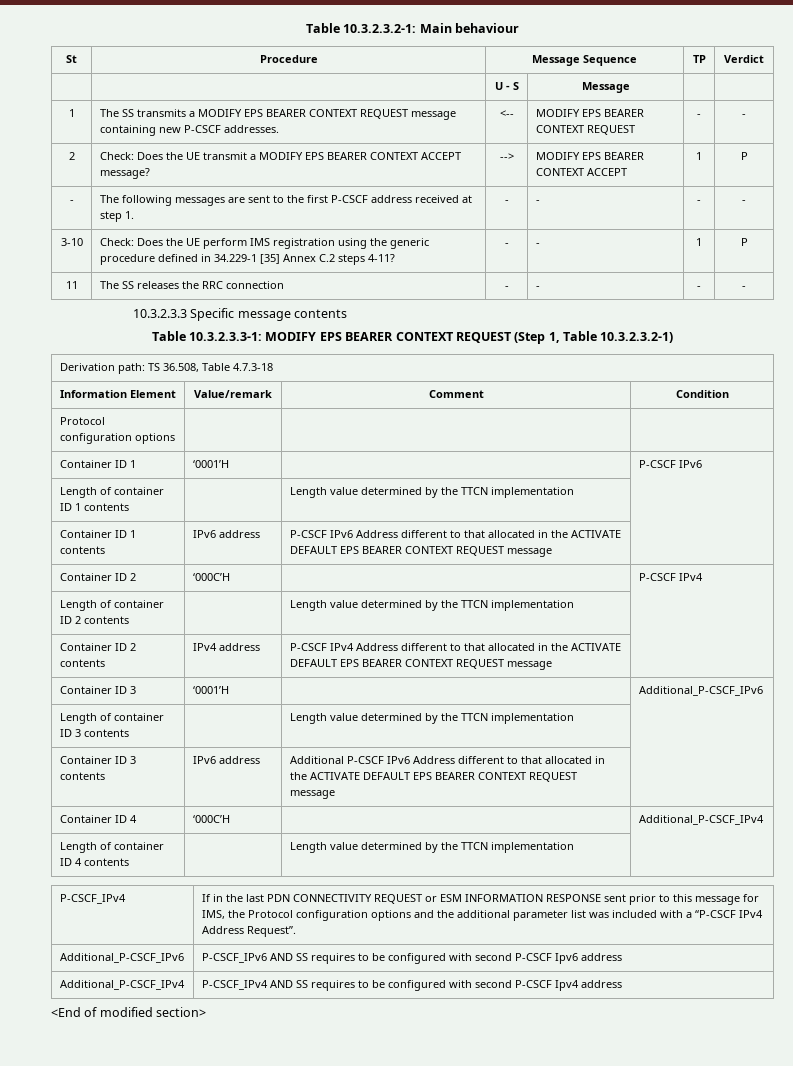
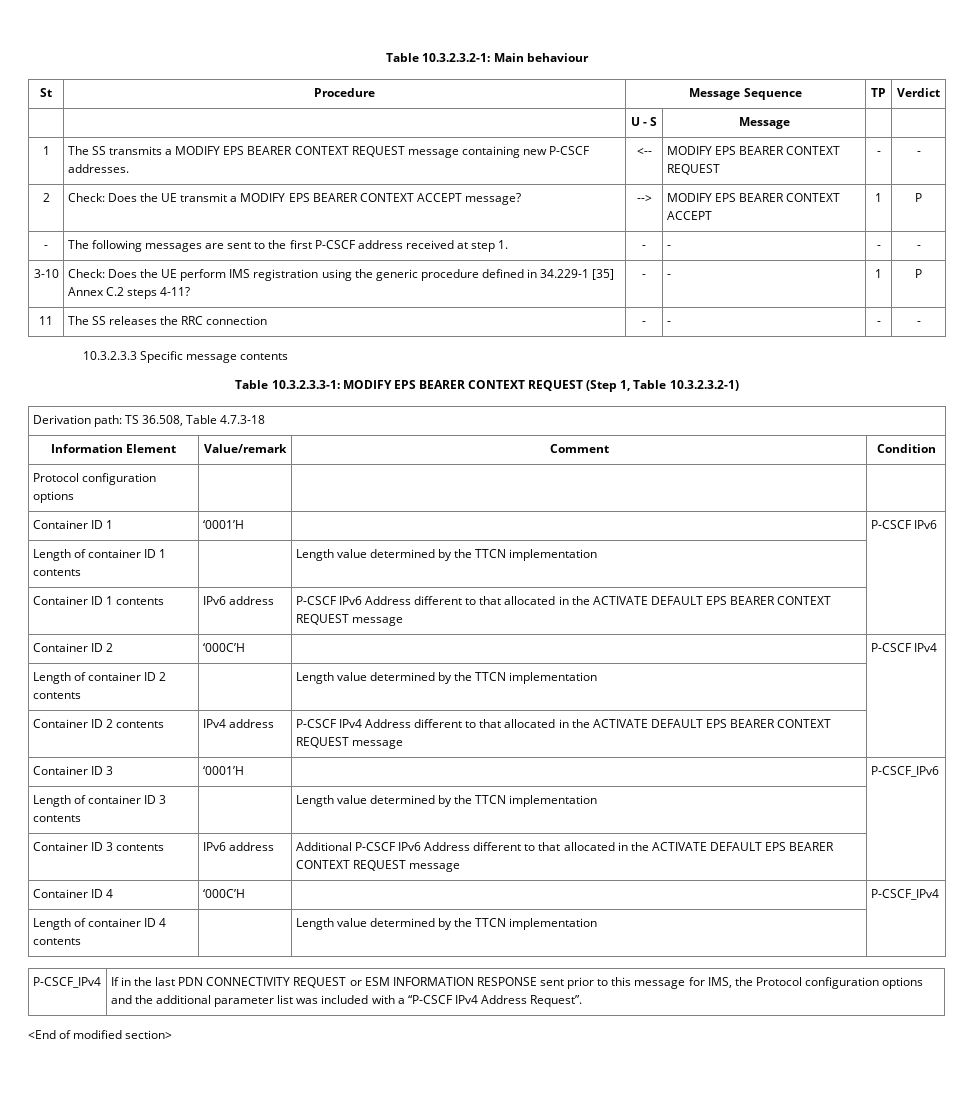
- Container ID 3 | ‘0001’H | | Additional_P-CSCF_IPv6
+ Container ID 3 | ‘0001’H | | P-CSCF_IPv6
- Container ID 4 | ‘000C’H | | Additional_P-CSCF_IPv4
+ Container ID 4 | ‘000C’H | | P-CSCF_IPv4
- Additional_P-CSCF_IPv6 | P-CSCF_IPv6 AND SS requires to be configured with second P-CSCF Ipv6 address
- Additional_P-CSCF_IPv4 | P-CSCF_IPv4 AND SS requires to be configured with second P-CSCF Ipv4 address

